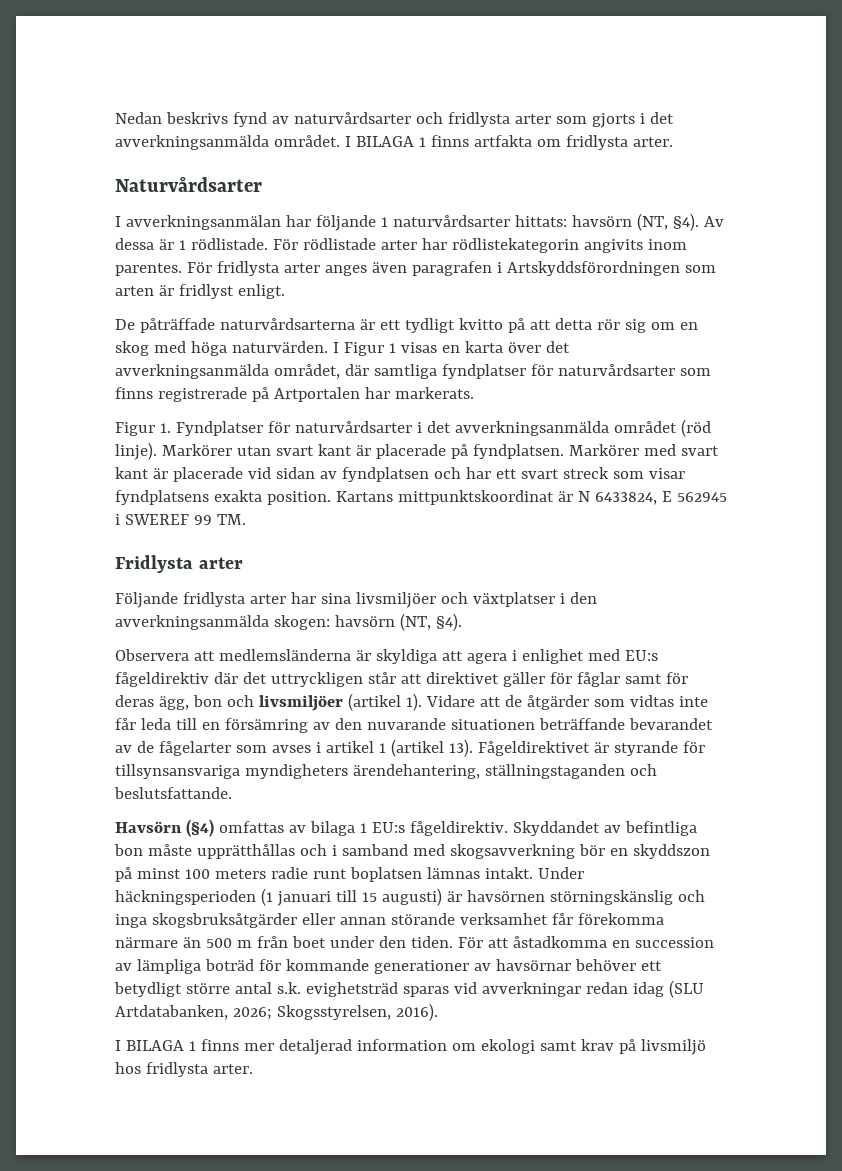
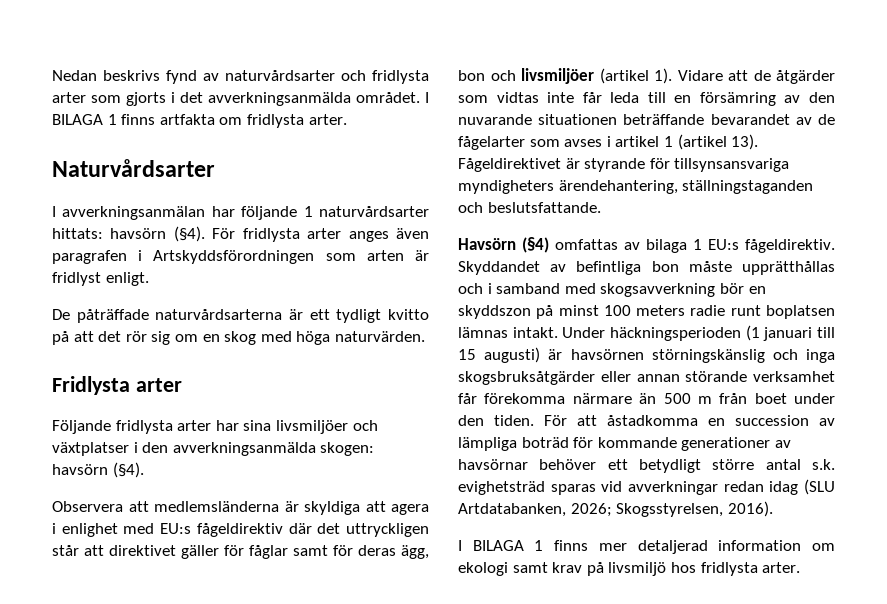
- I avverkningsanmälan har följande 1 naturvårdsarter hittats: havsörn (NT, §4). Av dessa är 1 rödlistade. För rödlistade arter har rödlistekategorin angivits inom parentes.
+ I avverkningsanmälan har följande 1 naturvårdsarter hittats: havsörn (§4).
- De påträffade naturvårdsarterna är ett tydligt kvitto på att detta rör sig om en skog med höga naturvärden. I Figur 1 visas en karta över det avverkningsanmälda området, där samtliga fyndplatser för naturvårdsarter som finns registrerade på Artportalen har markerats.
- Figur 1. Fyndplatser för naturvårdsarter i det avverkningsanmälda området (röd linje). Markörer utan svart kant är placerade på fyndplatsen. Markörer med svart kant är placerade vid sidan av fyndplatsen och har ett svart streck som visar fyndplatsens exakta position. Kartans mittpunktskoordinat är N 6433824, E 562945 i SWEREF 99 TM.
+ De påträffade naturvårdsarterna är ett tydligt kvitto på att det rör sig om en skog med höga naturvärden.
- Följande fridlysta arter har sina livsmiljöer och växtplatser i den avverkningsanmälda skogen: havsörn (NT, §4).
+ Följande fridlysta arter har sina livsmiljöer och växtplatser i den avverkningsanmälda skogen: havsörn (§4).

